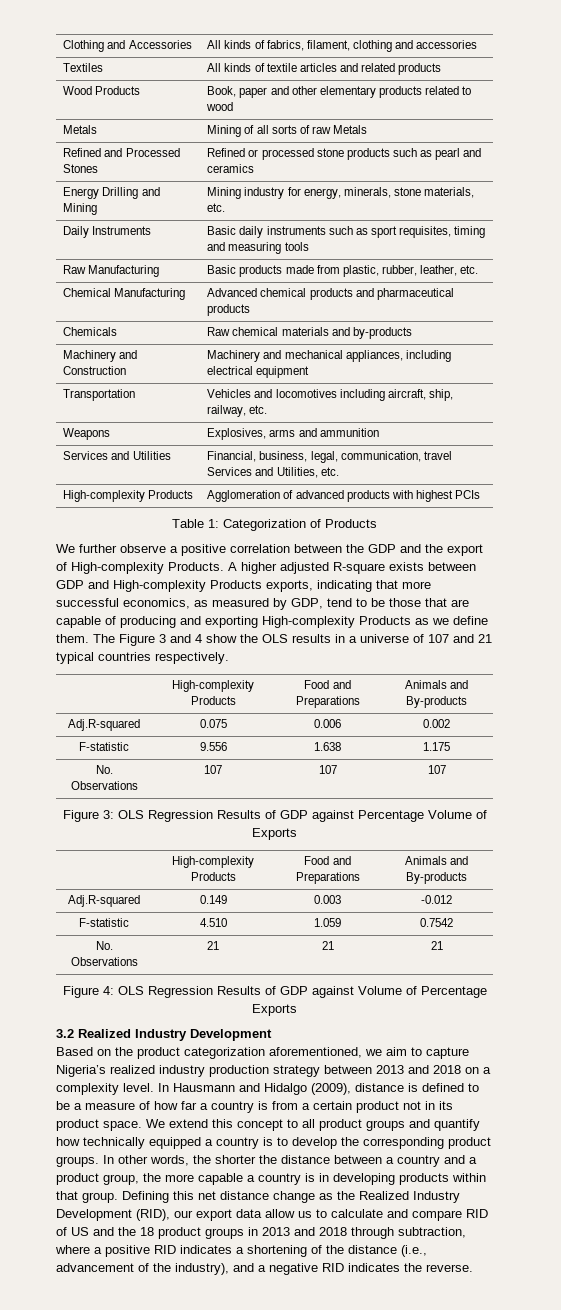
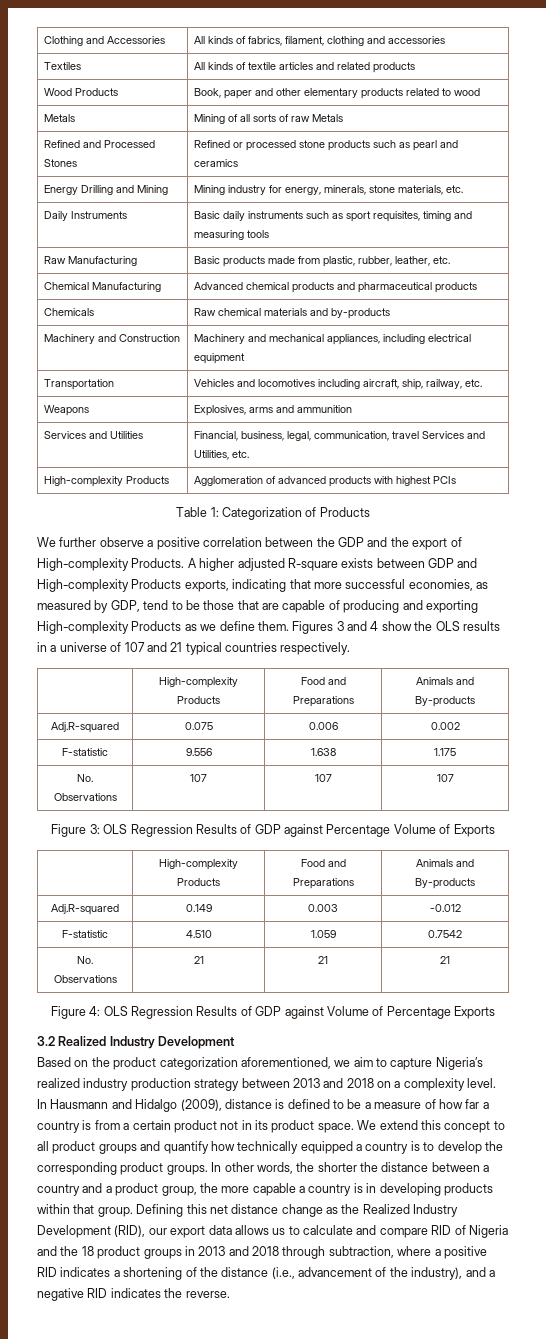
- A higher adjusted R-square exists between GDP and High-complexity Products exports, indicating that more successful economics, as measured by GDP, tend to be those that are capable of producing and exporting High-complexity Products as we define them.
+ A higher adjusted R-square exists between GDP and High-complexity Products exports, indicating that more successful economies, as measured by GDP, tend to be those that are capable of producing and exporting High-complexity Products as we define them.
- The Figure 3 and 4 show the OLS results in a universe of 107 and 21 typical countries respectively.
+ Figures 3 and 4 show the OLS results in a universe of 107 and 21 typical countries respectively.
- Defining this net distance change as the Realized Industry Development (RID), our export data allow us to calculate and compare RID of US and the 18 product groups in 2013 and 2018 through subtraction, where a positive RID indicates a shortening of the distance (i.e., advancement of the industry), and a negative RID indicates the reverse.
+ Defining this net distance change as the Realized Industry Development (RID), our export data allows us to calculate and compare RID of Nigeria and the 18 product groups in 2013 and 2018 through subtraction, where a positive RID indicates a shortening of the distance (i.e., advancement of the industry), and a negative RID indicates the reverse.

